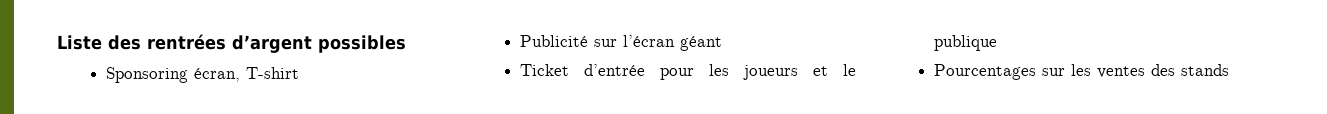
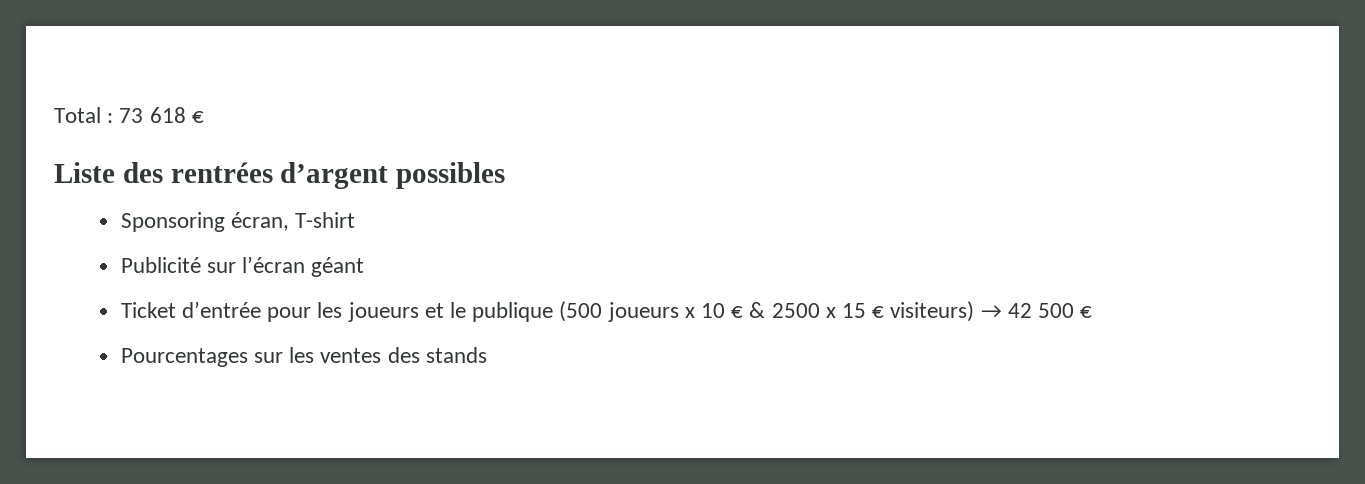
+ Total : 73 618 €
- Ticket d’entrée pour les joueurs et le publique
+ Ticket d’entrée pour les joueurs et le publique (500 joueurs x 10 € & 2500 x 15 € visiteurs) → 42 500 €

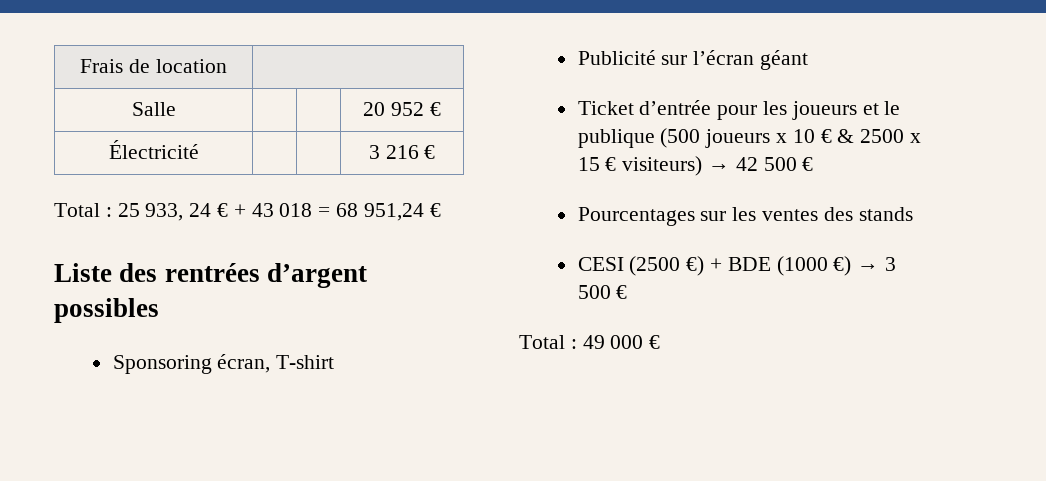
- Total : 73 618 €
+ Frais de location |
+ Salle | | | 20 952 €
+ Électricité | | | 3 216 €
+ Total : 25 933, 24 € + 43 018 = 68 951,24 €
+ CESI (2500 €) + BDE (1000 €) → 3 500 €
+ Total : 49 000 €

